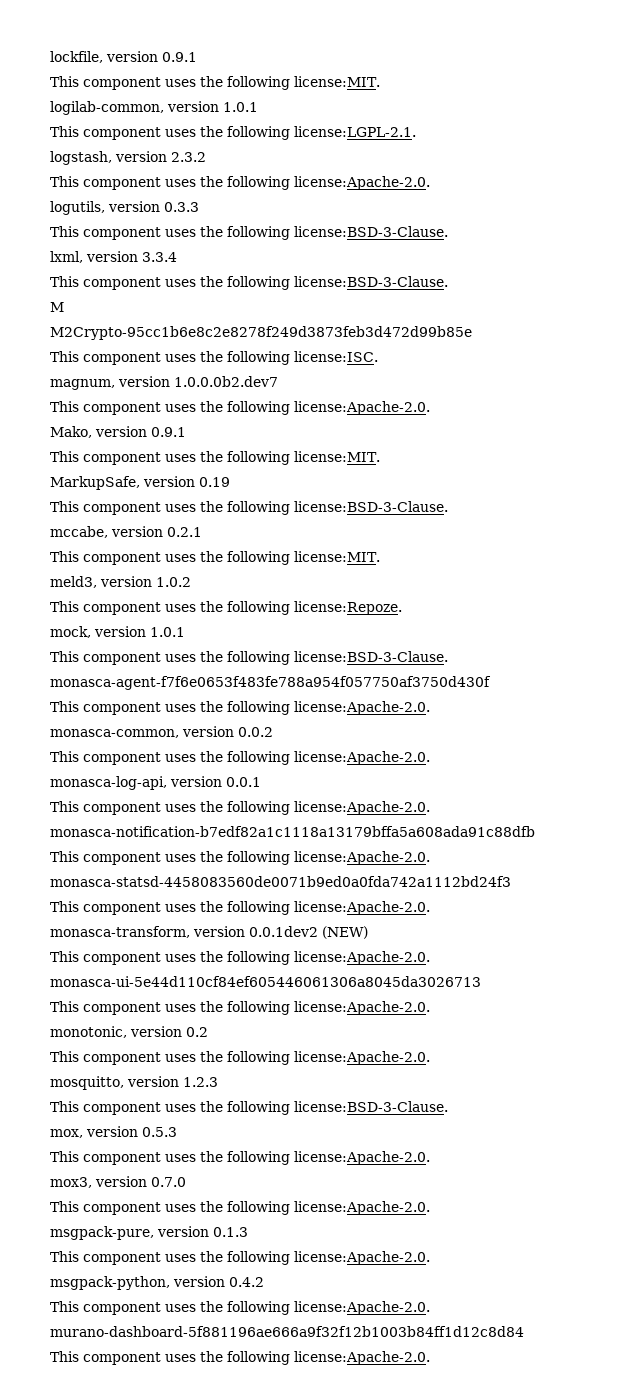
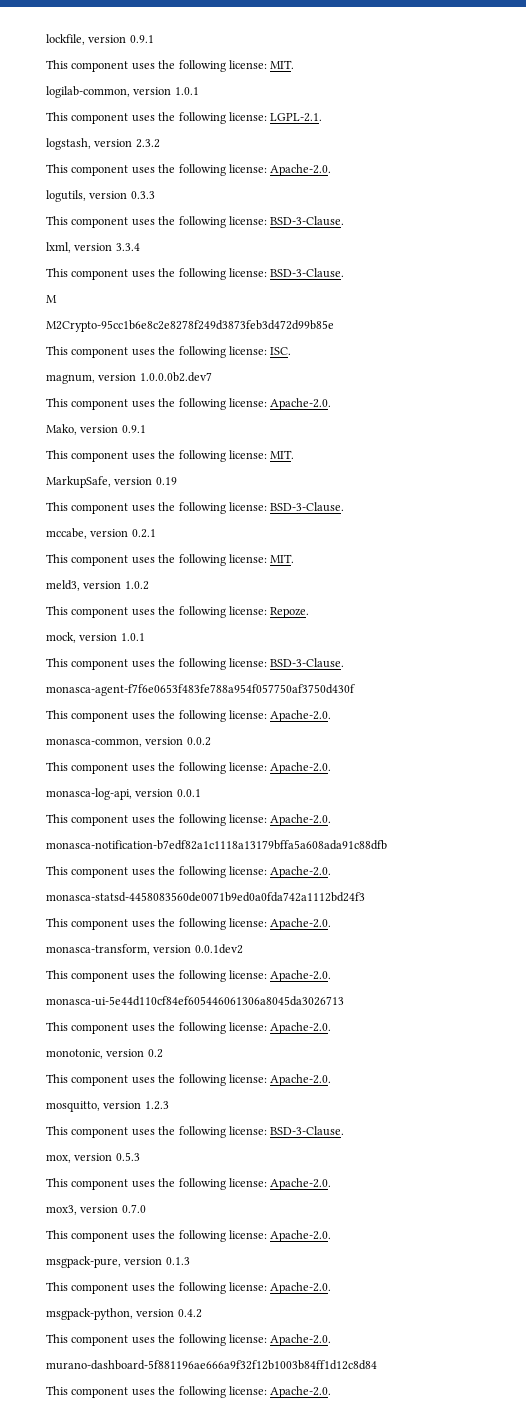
  lockfile, version 0.9.1
- This component uses the following license:MIT.
+ This component uses the following license: MIT.
- This component uses the following license:LGPL-2.1.
+ This component uses the following license: LGPL-2.1.
  logstash, version 2.3.2
- This component uses the following license:Apache-2.0.
+ This component uses the following license: Apache-2.0.
  logutils, version 0.3.3
- This component uses the following license:BSD-3-Clause.
+ This component uses the following license: BSD-3-Clause.
  lxml, version 3.3.4
- This component uses the following license:BSD-3-Clause.
+ This component uses the following license: BSD-3-Clause.
- This component uses the following license:ISC.
+ This component uses the following license: ISC.
  magnum, version 1.0.0.0b2.dev7
- This component uses the following license:Apache-2.0.
+ This component uses the following license: Apache-2.0.
  Mako, version 0.9.1
- This component uses the following license:MIT.
+ This component uses the following license: MIT.
  MarkupSafe, version 0.19
- This component uses the following license:BSD-3-Clause.
+ This component uses the following license: BSD-3-Clause.
  mccabe, version 0.2.1
- This component uses the following license:MIT.
+ This component uses the following license: MIT.
- This component uses the following license:Repoze.
+ This component uses the following license: Repoze.
  mock, version 1.0.1
- This component uses the following license:BSD-3-Clause.
+ This component uses the following license: BSD-3-Clause.
  monasca-agent-f7f6e0653f483fe788a954f057750af3750d430f
- This component uses the following license:Apache-2.0.
+ This component uses the following license: Apache-2.0.
  monasca-common, version 0.0.2
- This component uses the following license:Apache-2.0.
+ This component uses the following license: Apache-2.0.
  monasca-log-api, version 0.0.1
- This component uses the following license:Apache-2.0.
+ This component uses the following license: Apache-2.0.
  monasca-notification-b7edf82a1c1118a13179bffa5a608ada91c88dfb
- This component uses the following license:Apache-2.0.
+ This component uses the following license: Apache-2.0.
  monasca-statsd-4458083560de0071b9ed0a0fda742a1112bd24f3
- This component uses the following license:Apache-2.0.
+ This component uses the following license: Apache-2.0.
- monasca-transform, version 0.0.1dev2 (NEW)
- This component uses the following license:Apache-2.0.
+ monasca-transform, version 0.0.1dev2
+ This component uses the following license: Apache-2.0.
  monasca-ui-5e44d110cf84ef605446061306a8045da3026713
- This component uses the following license:Apache-2.0.
+ This component uses the following license: Apache-2.0.
  monotonic, version 0.2
- This component uses the following license:Apache-2.0.
+ This component uses the following license: Apache-2.0.
  mosquitto, version 1.2.3
- This component uses the following license:BSD-3-Clause.
+ This component uses the following license: BSD-3-Clause.
  mox, version 0.5.3
- This component uses the following license:Apache-2.0.
+ This component uses the following license: Apache-2.0.
  mox3, version 0.7.0
- This component uses the following license:Apache-2.0.
+ This component uses the following license: Apache-2.0.
  msgpack-pure, version 0.1.3
- This component uses the following license:Apache-2.0.
+ This component uses the following license: Apache-2.0.
  msgpack-python, version 0.4.2
- This component uses the following license:Apache-2.0.
+ This component uses the following license: Apache-2.0.
  murano-dashboard-5f881196ae666a9f32f12b1003b84ff1d12c8d84
- This component uses the following license:Apache-2.0.
+ This component uses the following license: Apache-2.0.

